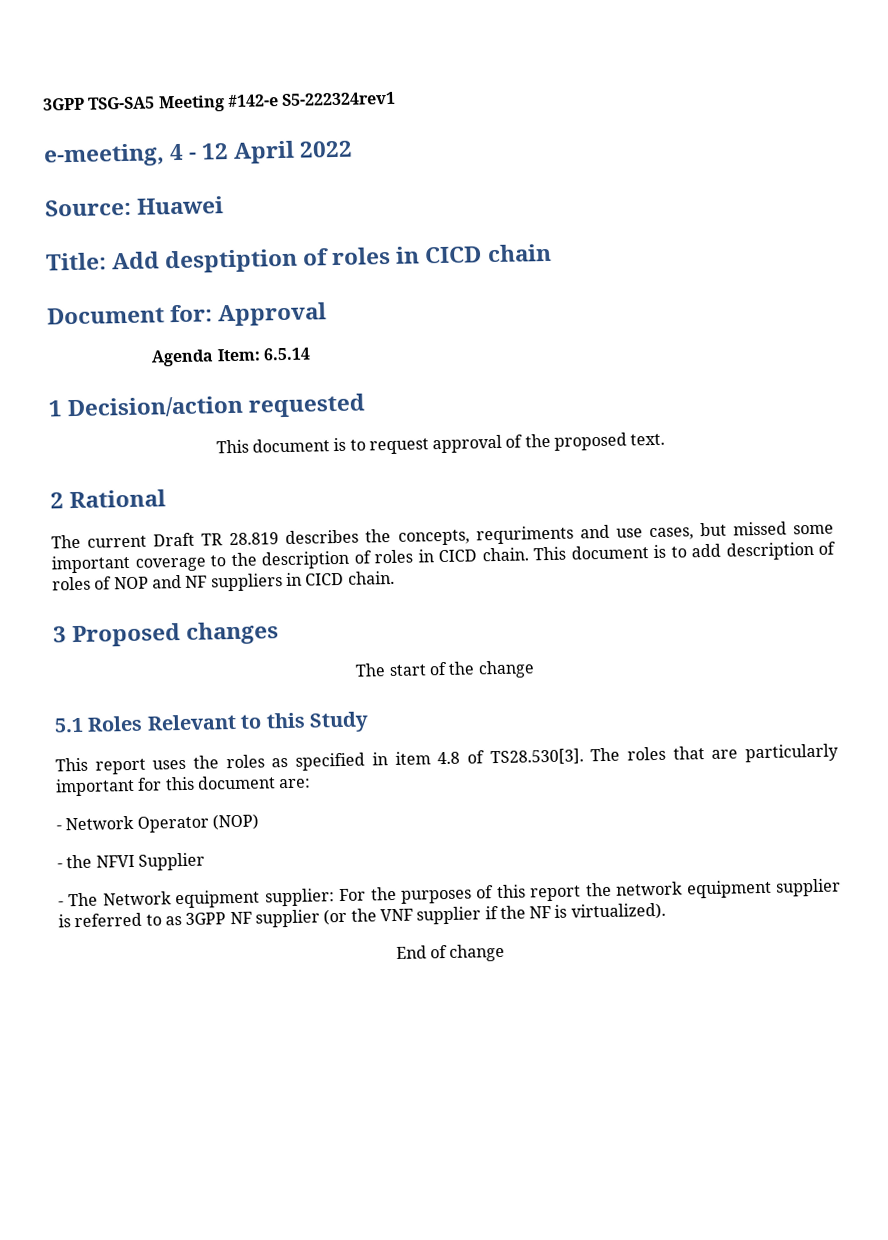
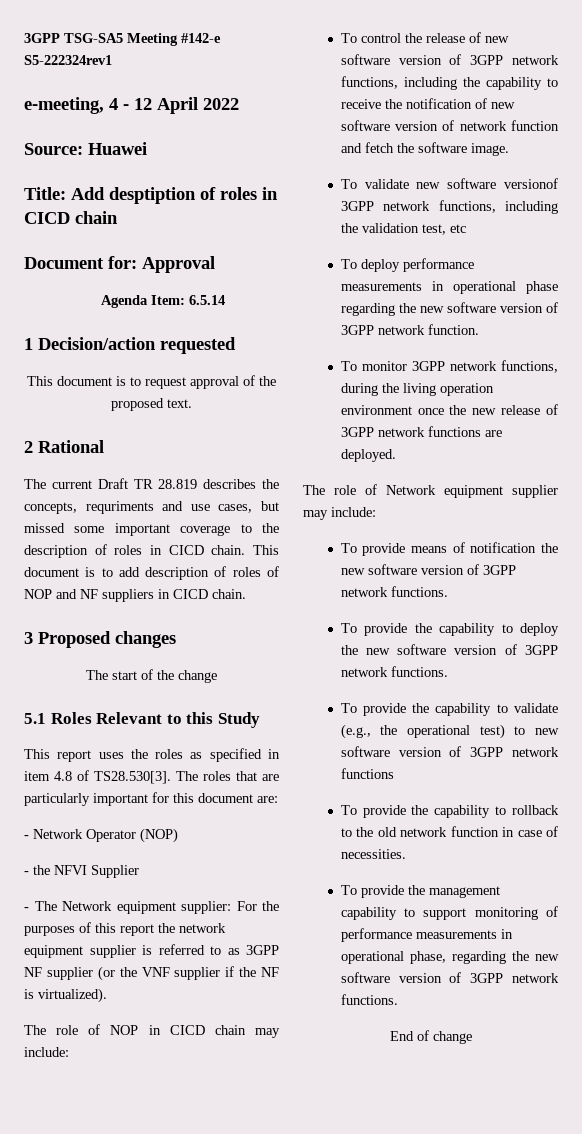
+ The role of NOP in CICD chain may include:
+ To control the release of new software version of 3GPP network functions, including the capability to receive the notification of new software version of network function and fetch the software image.
+ To validate new software versionof 3GPP network functions, including the validation test, etc
+ To deploy performance measurements in operational phase regarding the new software version of 3GPP network function.
+ To monitor 3GPP network functions, during the living operation environment once the new release of 3GPP network functions are deployed.
+ The role of Network equipment supplier may include:
+ To provide means of notification the new software version of 3GPP network functions.
+ To provide the capability to deploy the new software version of 3GPP network functions.
+ To provide the capability to validate (e.g., the operational test) to new software version of 3GPP network functions
+ To provide the capability to rollback to the old network function in case of necessities.
+ To provide the management capability to support monitoring of performance measurements in operational phase, regarding the new software version of 3GPP network functions.

